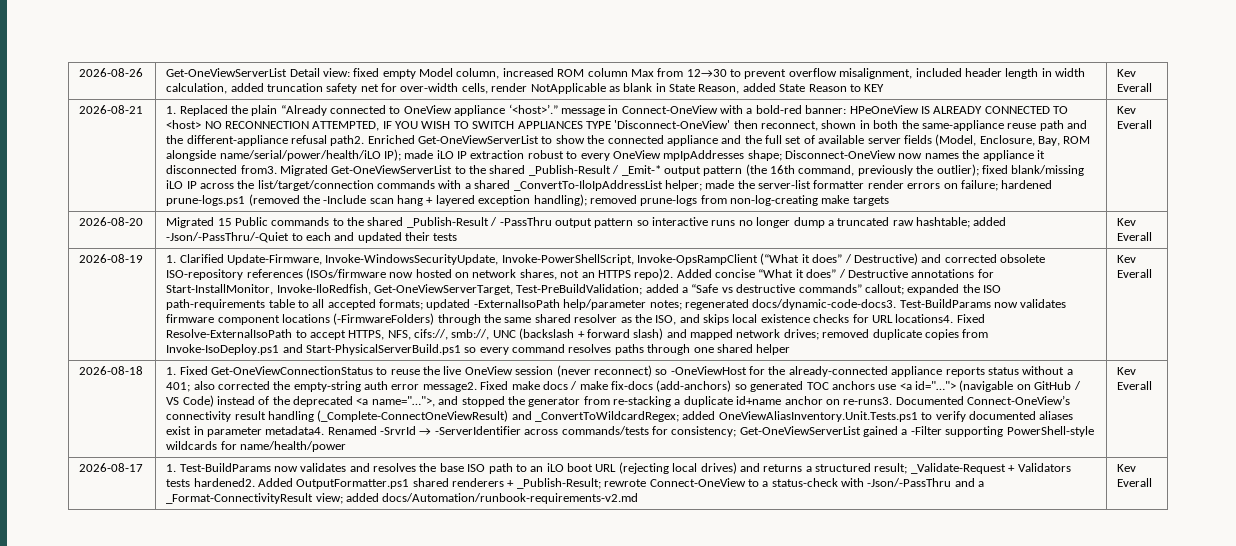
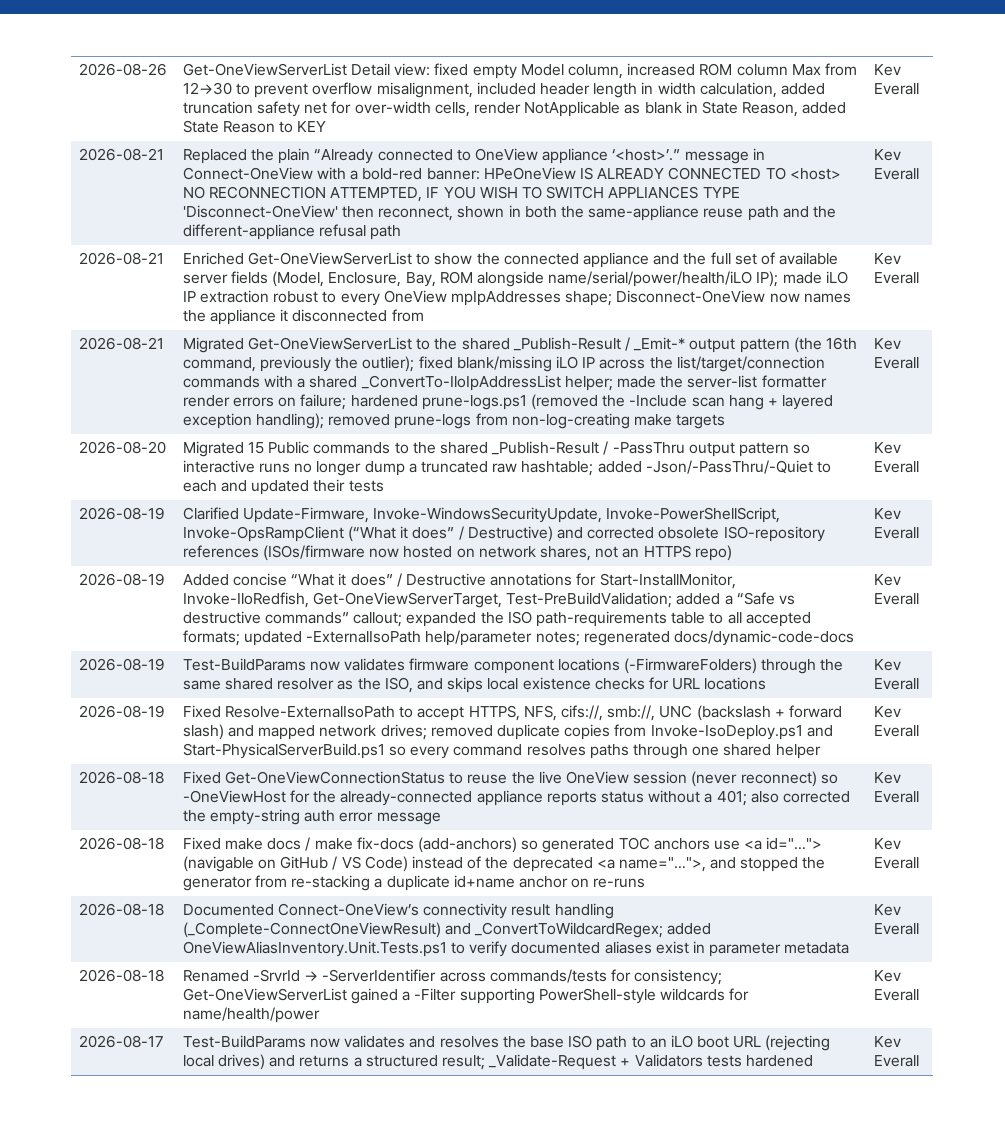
- 1. Replaced the plain “Already connected to OneView appliance ‘<host>’.” message in Connect-OneView with a bold-red banner:
+ Replaced the plain “Already connected to OneView appliance ‘<host>’.” message in Connect-OneView with a bold-red banner:
- HPeOneView IS ALREADY CONNECTED TO <host> NO RECONNECTION ATTEMPTED, IF YOU WISH TO SWITCH APPLIANCES TYPE 'Disconnect-OneView' then reconnect, shown in both the same-appliance reuse path and the different-appliance refusal path2. Enriched Get-OneViewServerList to show the connected appliance and the full set of available server fields (Model, Enclosure, Bay, ROM alongside name/serial/power/health/iLO IP);
+ HPeOneView IS ALREADY CONNECTED TO <host> NO RECONNECTION ATTEMPTED, IF YOU WISH TO SWITCH APPLIANCES TYPE 'Disconnect-OneView' then reconnect, shown in both the same-appliance reuse path and the different-appliance refusal path | Kev Everall
+ 2026-08-21 | Enriched Get-OneViewServerList to show the connected appliance and the full set of available server fields (Model, Enclosure, Bay, ROM alongside name/serial/power/health/iLO IP);
- Disconnect-OneView now names the appliance it disconnected from3. Migrated Get-OneViewServerList to the shared _Publish-Result / _Emit-* output pattern (the 16th command, previously the outlier);
+ Disconnect-OneView now names the appliance it disconnected from | Kev Everall
+ 2026-08-21 | Migrated Get-OneViewServerList to the shared _Publish-Result / _Emit-* output pattern (the 16th command, previously the outlier);
- 1. Clarified Update-Firmware, Invoke-WindowsSecurityUpdate, Invoke-PowerShellScript, Invoke-OpsRampClient (“What it does” / Destructive) and corrected obsolete ISO-repository references (ISOs/firmware now hosted on network shares, not an HTTPS repo)2. Added concise “What it does” / Destructive annotations for Start-InstallMonitor, Invoke-IloRedfish, Get-OneViewServerTarget, Test-PreBuildValidation; added a “Safe vs destructive commands” callout; expanded the ISO path-requirements table to all accepted formats; updated -ExternalIsoPath help/parameter notes; regenerated docs/dynamic-code-docs3. Test-BuildParams now validates firmware component locations (-FirmwareFolders) through the same shared resolver as the ISO, and skips local existence checks for URL locations4. Fixed Resolve-ExternalIsoPath to accept HTTPS, NFS, cifs://, smb://, UNC (backslash + forward slash) and mapped network drives; removed duplicate copies from Invoke-IsoDeploy.ps1 and Start-PhysicalServerBuild.ps1 so every command resolves paths through one shared helper | Kev Everall
+ Clarified Update-Firmware, Invoke-WindowsSecurityUpdate, Invoke-PowerShellScript, Invoke-OpsRampClient (“What it does” / Destructive) and corrected obsolete ISO-repository references (ISOs/firmware now hosted on network shares, not an HTTPS repo) | Kev Everall
+ 2026-08-19 | Added concise “What it does” / Destructive annotations for Start-InstallMonitor, Invoke-IloRedfish, Get-OneViewServerTarget, Test-PreBuildValidation; added a “Safe vs destructive commands” callout; expanded the ISO path-requirements table to all accepted formats; updated -ExternalIsoPath help/parameter notes; regenerated docs/dynamic-code-docs | Kev Everall
+ 2026-08-19 | Test-BuildParams now validates firmware component locations (-FirmwareFolders) through the same shared resolver as the ISO, and skips local existence checks for URL locations | Kev Everall
+ 2026-08-19 | Fixed Resolve-ExternalIsoPath to accept HTTPS, NFS, cifs://, smb://, UNC (backslash + forward slash) and mapped network drives; removed duplicate copies from Invoke-IsoDeploy.ps1 and Start-PhysicalServerBuild.ps1 so every command resolves paths through one shared helper | Kev Everall
- 1. Fixed Get-OneViewConnectionStatus to reuse the live OneView session (never reconnect) so -OneViewHost for the already-connected appliance reports status without a 401;
+ Fixed Get-OneViewConnectionStatus to reuse the live OneView session (never reconnect) so -OneViewHost for the already-connected appliance reports status without a 401;
- also corrected the empty-string auth error message2. Fixed make docs / make fix-docs (add-anchors) so generated TOC anchors use <a id="…"> (navigable on GitHub / VS Code) instead of the deprecated <a name="…">, and stopped the generator from re-stacking a duplicate id+name anchor on re-runs3. Documented Connect-OneView’s connectivity result handling (_Complete-ConnectOneViewResult) and _ConvertToWildcardRegex; added OneViewAliasInventory.Unit.Tests.ps1 to verify documented aliases exist in parameter metadata4. Renamed -SrvrId → -ServerIdentifier across commands/tests for consistency; Get-OneViewServerList gained a -Filter supporting PowerShell-style wildcards for name/health/power | Kev Everall
+ also corrected the empty-string auth error message | Kev Everall
+ 2026-08-18 | Fixed make docs / make fix-docs (add-anchors) so generated TOC anchors use <a id="…"> (navigable on GitHub / VS Code) instead of the deprecated <a name="…">, and stopped the generator from re-stacking a duplicate id+name anchor on re-runs | Kev Everall
+ 2026-08-18 | Documented Connect-OneView’s connectivity result handling (_Complete-ConnectOneViewResult) and _ConvertToWildcardRegex; added OneViewAliasInventory.Unit.Tests.ps1 to verify documented aliases exist in parameter metadata | Kev Everall
+ 2026-08-18 | Renamed -SrvrId → -ServerIdentifier across commands/tests for consistency; Get-OneViewServerList gained a -Filter supporting PowerShell-style wildcards for name/health/power | Kev Everall
- 1. Test-BuildParams now validates and resolves the base ISO path to an iLO boot URL (rejecting local drives) and returns a structured result; _Validate-Request + Validators tests hardened2. Added OutputFormatter.ps1 shared renderers + _Publish-Result; rewrote Connect-OneView to a status-check with -Json/-PassThru and a _Format-ConnectivityResult view; added docs/Automation/runbook-requirements-v2.md
+ Test-BuildParams now validates and resolves the base ISO path to an iLO boot URL (rejecting local drives) and returns a structured result; _Validate-Request + Validators tests hardened

